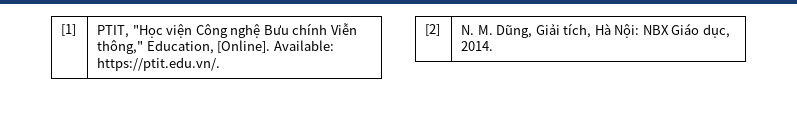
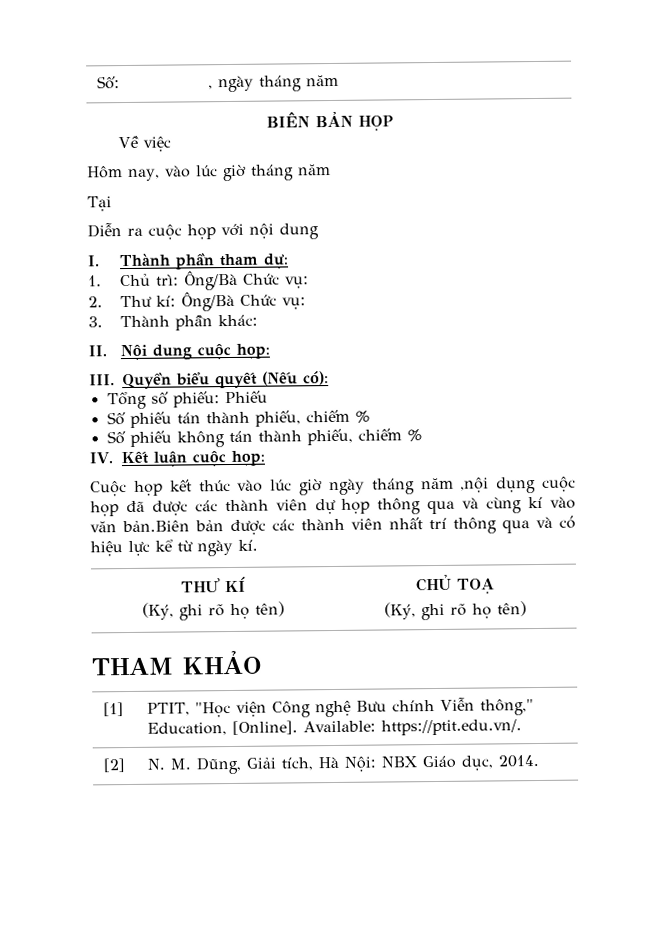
+ Số: | , ngày tháng năm
+ BIÊN BẢN HỌP
+ Về việc
+ Hôm nay, vào lúc giờ tháng năm
+ Tại
+ Diễn ra cuộc họp với nội dung
+ I. Thành phần tham dự:
+ 1. Chủ trì: Ông/Bà Chức vụ:
+ 2. Thư kí: Ông/Bà Chức vụ:
+ 3. Thành phần khác:
+ II. Nội dung cuộc họp:
+ III. Quyền biểu quyết (Nếu có):
+ Tổng số phiếu: Phiếu
+ Số phiếu tán thành phiếu, chiếm %
+ Số phiếu không tán thành phiếu, chiếm %
+ IV. Kết luận cuộc họp:
+ Cuộc họp kết thúc vào lúc giờ ngày tháng năm ,nội dụng cuộc họp đã được các thành viên dự họp thông qua và cùng kí vào văn bản.Biên bản được các thành viên nhất trí thông qua và có hiệu lực kể từ ngày kí.
+ THƯ KÍ
+ (Ký, ghi rõ họ tên) | CHỦ TOẠ
+ (Ký, ghi rõ họ tên)
+ THAM KHẢO

